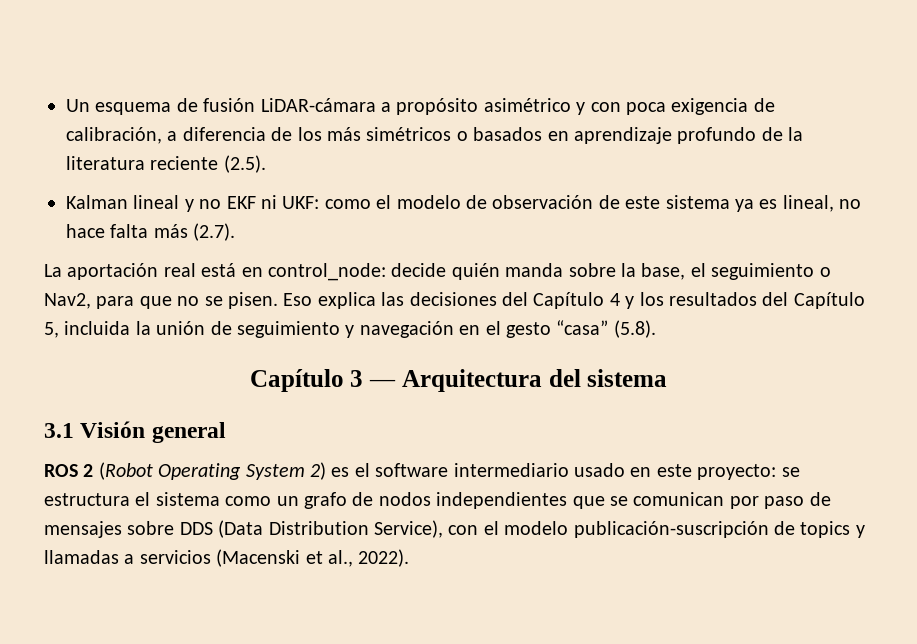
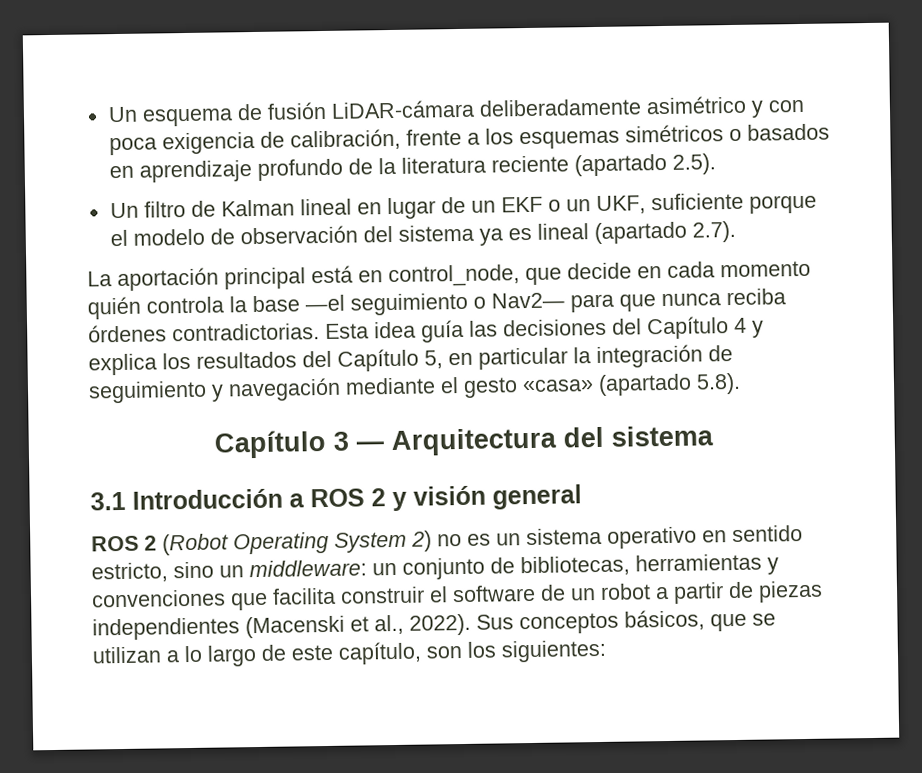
- Un esquema de fusión LiDAR-cámara a propósito asimétrico y con poca exigencia de calibración, a diferencia de los más simétricos o basados en aprendizaje profundo de la literatura reciente (2.5).
- Kalman lineal y no EKF ni UKF: como el modelo de observación de este sistema ya es lineal, no hace falta más (2.7).
+ Un esquema de fusión LiDAR-cámara deliberadamente asimétrico y con poca exigencia de calibración, frente a los esquemas simétricos o basados en aprendizaje profundo de la literatura reciente (apartado 2.5).
+ Un filtro de Kalman lineal en lugar de un EKF o un UKF, suficiente porque el modelo de observación del sistema ya es lineal (apartado 2.7).
- La aportación real está en control_node: decide quién manda sobre la base, el seguimiento o Nav2, para que no se pisen. Eso explica las decisiones del Capítulo 4 y los resultados del Capítulo 5, incluida la unión de seguimiento y navegación en el gesto “casa” (5.8).
+ La aportación principal está en control_node, que decide en cada momento quién controla la base —el seguimiento o Nav2— para que nunca reciba órdenes contradictorias. Esta idea guía las decisiones del Capítulo 4 y explica los resultados del Capítulo 5, en particular la integración de seguimiento y navegación mediante el gesto «casa» (apartado 5.8).
- 3.1 Visión general
+ 3.1 Introducción a ROS 2 y visión general
- ROS 2 (Robot Operating System 2) es el software intermediario usado en este proyecto: se estructura el sistema como un grafo de nodos independientes que se comunican por paso de mensajes sobre DDS (Data Distribution Service), con el modelo publicación-suscripción de topics y llamadas a servicios (Macenski et al., 2022).
+ ROS 2 (Robot Operating System 2) no es un sistema operativo en sentido estricto, sino un middleware: un conjunto de bibliotecas, herramientas y convenciones que facilita construir el software de un robot a partir de piezas independientes (Macenski et al., 2022). Sus conceptos básicos, que se utilizan a lo largo de este capítulo, son los siguientes:

